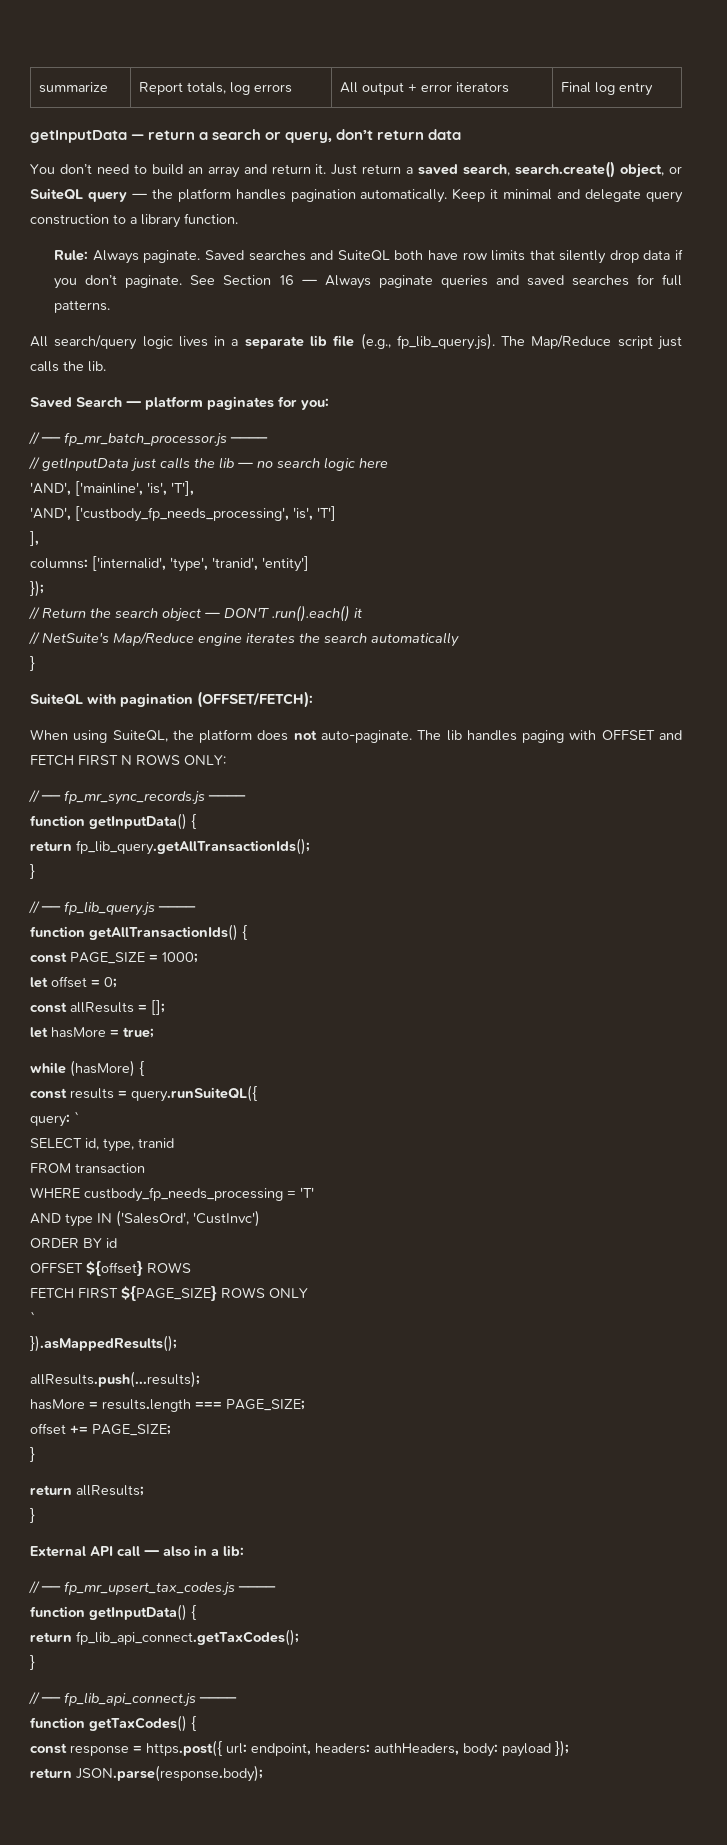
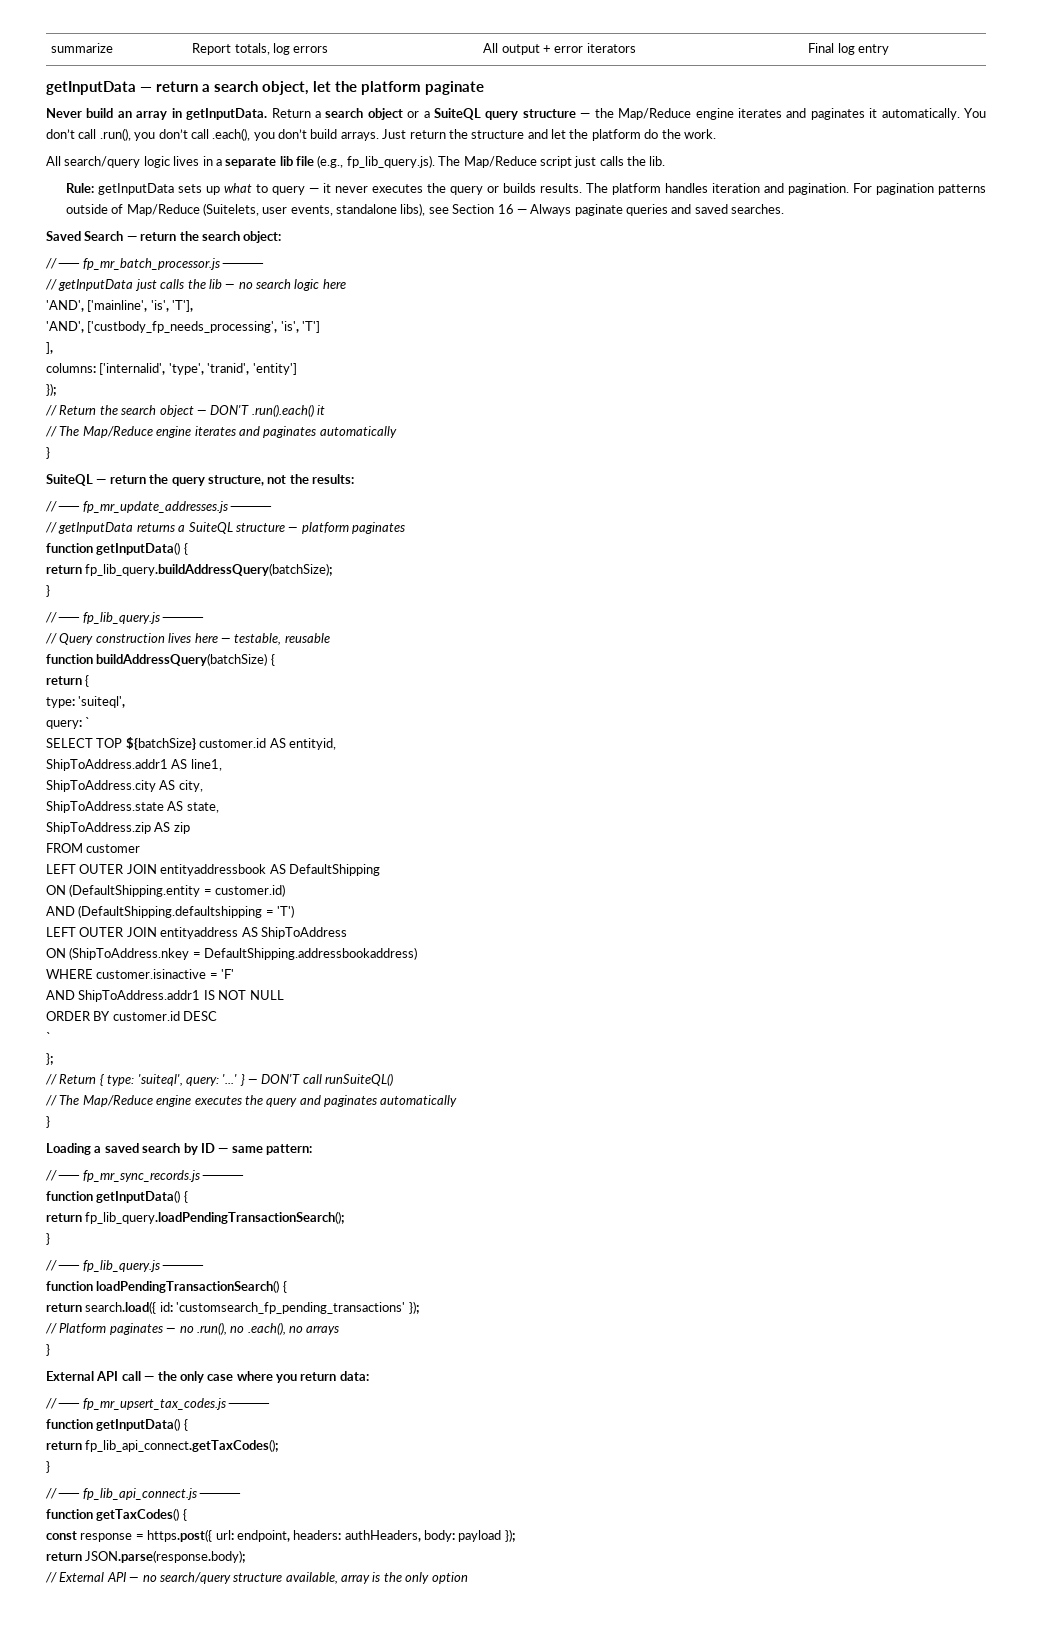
- getInputData — return a search or query, don’t return data
- You don’t need to build an array and return it. Just return a saved search, search.create() object, or SuiteQL query — the platform handles pagination automatically. Keep it minimal and delegate query construction to a library function.
- Rule: Always paginate. Saved searches and SuiteQL both have row limits that silently drop data if you don’t paginate. See Section 16 — Always paginate queries and saved searches for full patterns.
+ getInputData — return a search object, let the platform paginate
+ Never build an array in getInputData. Return a search object or a SuiteQL query structure — the Map/Reduce engine iterates and paginates it automatically. You don’t call .run(), you don’t call .each(), you don’t build arrays. Just return the structure and let the platform do the work.
+ Rule: getInputData sets up what to query — it never executes the query or builds results. The platform handles iteration and pagination. For pagination patterns outside of Map/Reduce (Suitelets, user events, standalone libs), see Section 16 — Always paginate queries and saved searches.
- Saved Search — platform paginates for you:
+ Saved Search — return the search object:
- // NetSuite's Map/Reduce engine iterates the search automatically
+ // The Map/Reduce engine iterates and paginates automatically
- SuiteQL with pagination (OFFSET/FETCH):
- When using SuiteQL, the platform does not auto-paginate. The lib handles paging with OFFSET and FETCH FIRST N ROWS ONLY:
+ SuiteQL — return the query structure, not the results:
+ // ── fp_mr_update_addresses.js ────
+ // getInputData returns a SuiteQL structure — platform paginates
+ function getInputData() {
+ return fp_lib_query.buildAddressQuery(batchSize);
+ }
+ // ── fp_lib_query.js ────
+ // Query construction lives here — testable, reusable
+ function buildAddressQuery(batchSize) {
+ return {
+ type: 'suiteql',
+ query: `
+ SELECT TOP ${batchSize} customer.id AS entityid,
+ ShipToAddress.addr1 AS line1,
+ ShipToAddress.city AS city,
+ ShipToAddress.state AS state,
+ ShipToAddress.zip AS zip
+ FROM customer
+ LEFT OUTER JOIN entityaddressbook AS DefaultShipping
+ ON (DefaultShipping.entity = customer.id)
+ AND (DefaultShipping.defaultshipping = 'T')
+ LEFT OUTER JOIN entityaddress AS ShipToAddress
+ ON (ShipToAddress.nkey = DefaultShipping.addressbookaddress)
+ WHERE customer.isinactive = 'F'
+ AND ShipToAddress.addr1 IS NOT NULL
+ ORDER BY customer.id DESC
+ `
+ };
+ // Return { type: 'suiteql', query: '...' } — DON'T call runSuiteQL()
+ // The Map/Reduce engine executes the query and paginates automatically
+ }
+ Loading a saved search by ID — same pattern:
- return fp_lib_query.getAllTransactionIds();
+ return fp_lib_query.loadPendingTransactionSearch();
- function getAllTransactionIds() {
- const PAGE_SIZE = 1000;
- let offset = 0;
- const allResults = [];
- let hasMore = true;
- while (hasMore) {
- const results = query.runSuiteQL({
- query: `
- SELECT id, type, tranid
- FROM transaction
- WHERE custbody_fp_needs_processing = 'T'
- AND type IN ('SalesOrd', 'CustInvc')
- ORDER BY id
- OFFSET ${offset} ROWS
- FETCH FIRST ${PAGE_SIZE} ROWS ONLY
- `
- }).asMappedResults();
- allResults.push(...results);
- hasMore = results.length === PAGE_SIZE;
- offset += PAGE_SIZE;
- }
- return allResults;
+ function loadPendingTransactionSearch() {
+ return search.load({ id: 'customsearch_fp_pending_transactions' });
+ // Platform paginates — no .run(), no .each(), no arrays
- External API call — also in a lib:
+ External API call — the only case where you return data:
+ // External API — no search/query structure available, array is the only option

